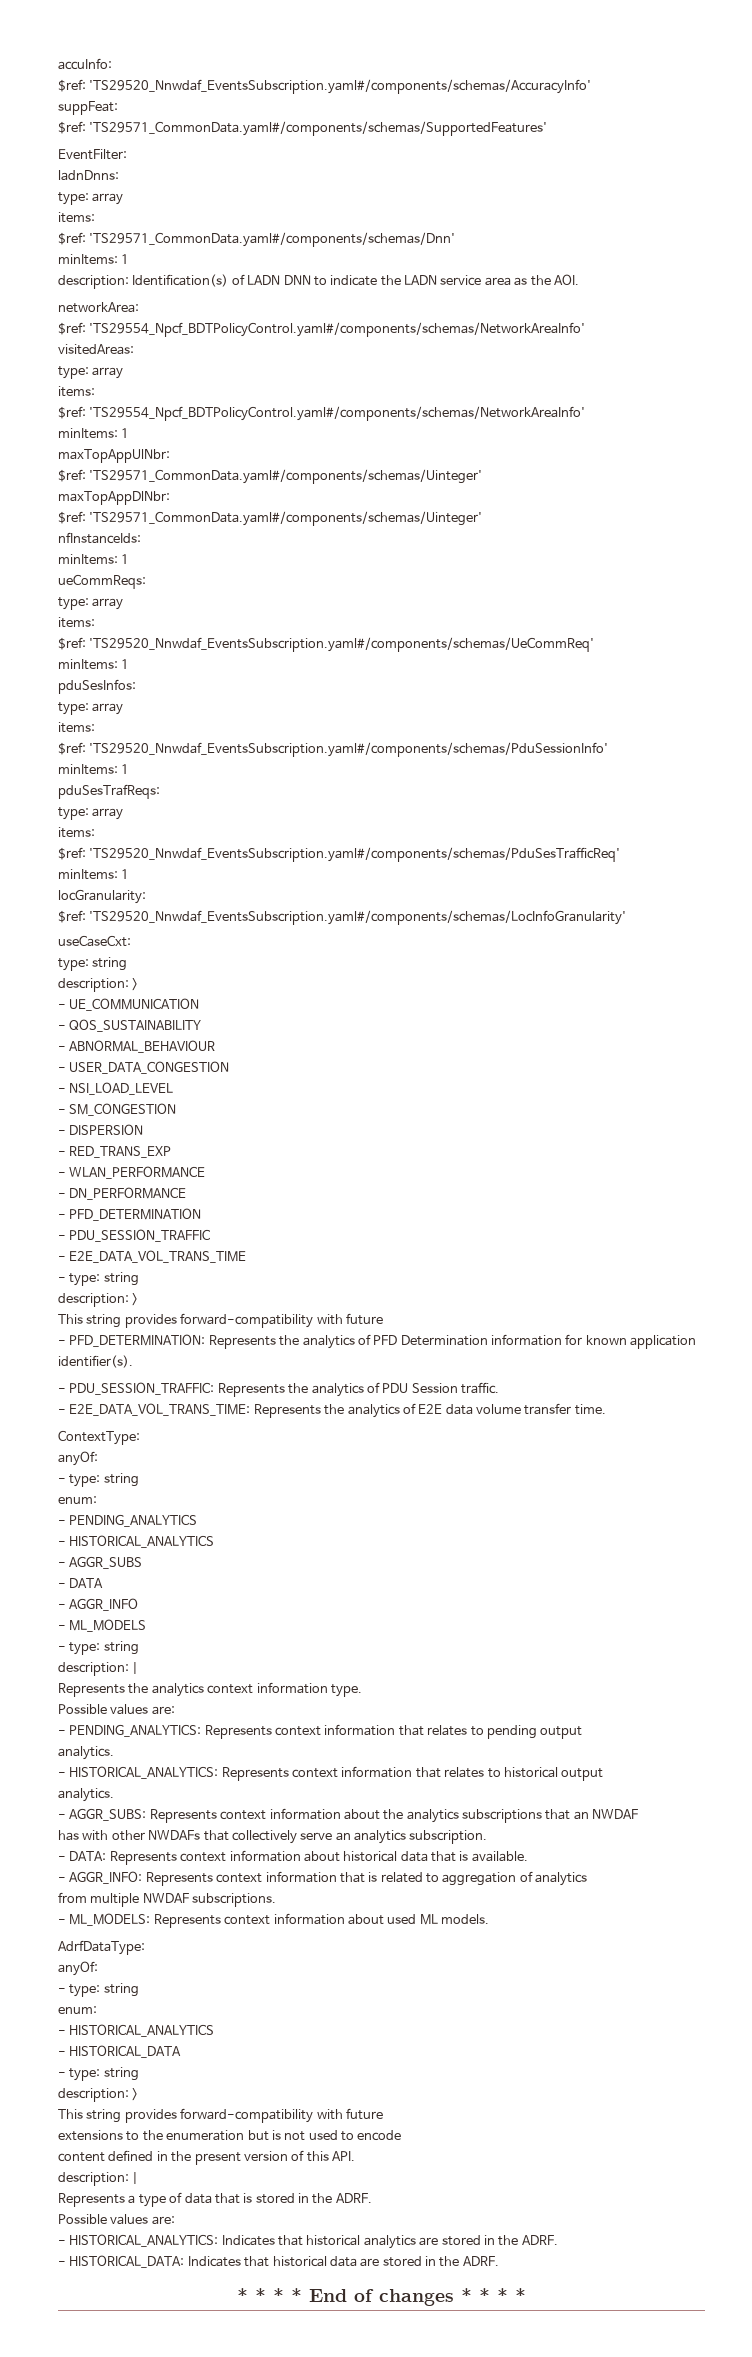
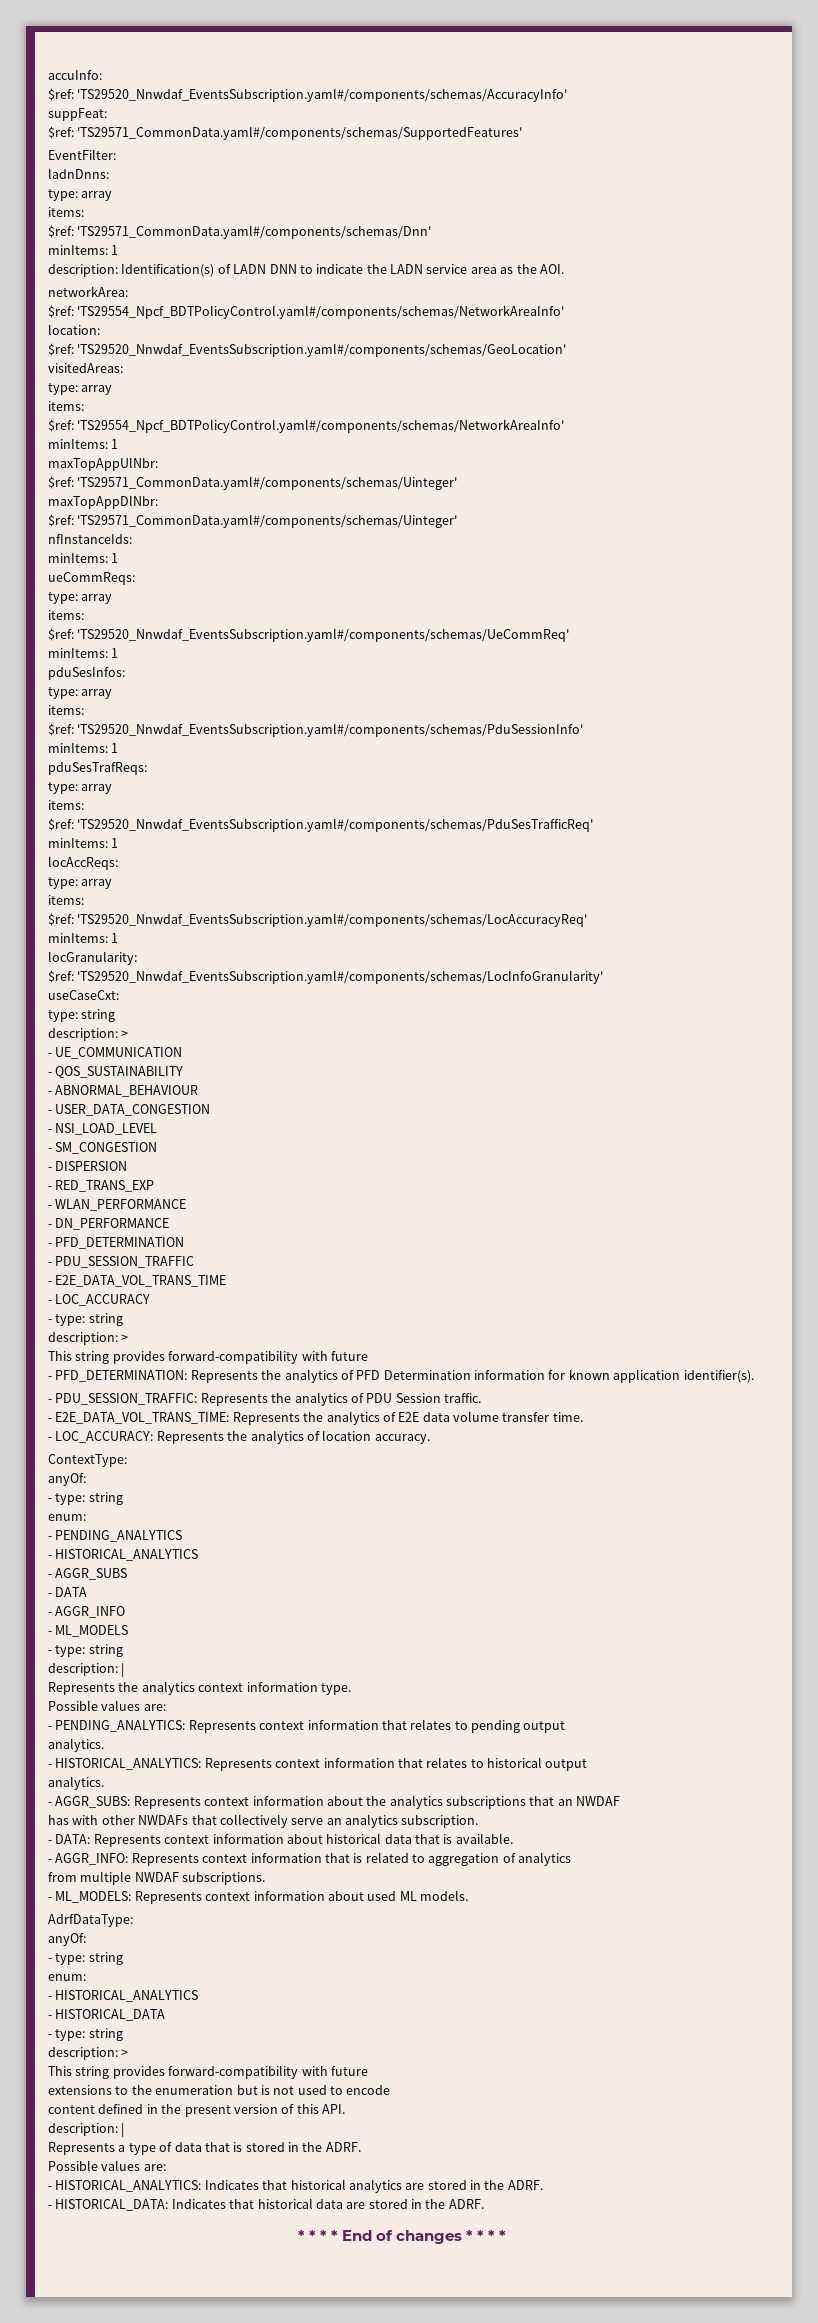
+ location:
+ $ref: 'TS29520_Nnwdaf_EventsSubscription.yaml#/components/schemas/GeoLocation'
+ locAccReqs:
+ type: array
+ items:
+ $ref: 'TS29520_Nnwdaf_EventsSubscription.yaml#/components/schemas/LocAccuracyReq'
+ minItems: 1
+ - LOC_ACCURACY
+ - LOC_ACCURACY: Represents the analytics of location accuracy.

